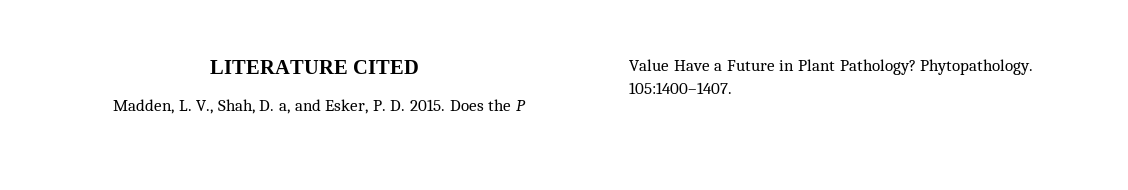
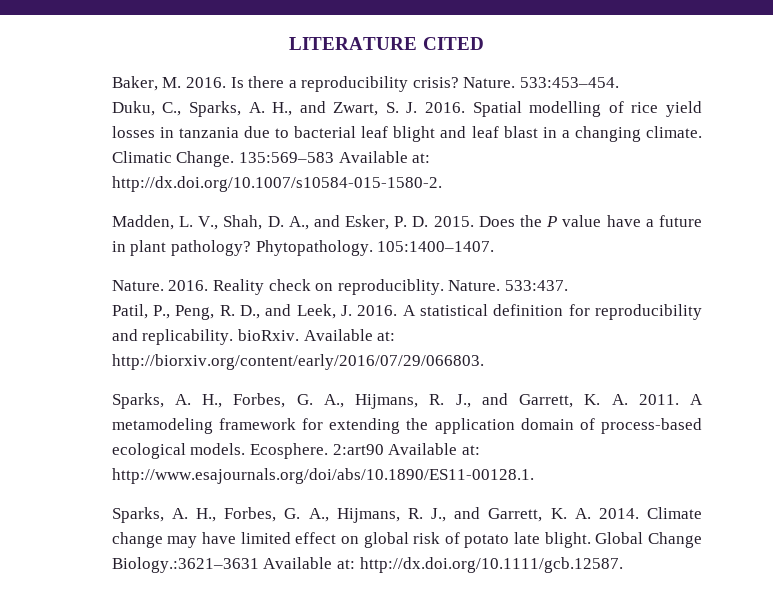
+ Baker, M. 2016. Is there a reproducibility crisis? Nature. 533:453–454.
+ Duku, C., Sparks, A. H., and Zwart, S. J. 2016. Spatial modelling of rice yield losses in tanzania due to bacterial leaf blight and leaf blast in a changing climate. Climatic Change. 135:569–583 Available at: http://dx.doi.org/10.1007/s10584-015-1580-2.
- Madden, L. V., Shah, D. a, and Esker, P. D. 2015.
+ Madden, L. V., Shah, D. A., and Esker, P. D. 2015.
- Does the P Value Have a Future in Plant Pathology? Phytopathology. 105:1400–1407.
+ Does the P value have a future in plant pathology? Phytopathology. 105:1400–1407.
+ Nature. 2016. Reality check on reproduciblity. Nature. 533:437.
+ Patil, P., Peng, R. D., and Leek, J. 2016. A statistical definition for reproducibility and replicability. bioRxiv. Available at: http://biorxiv.org/content/early/2016/07/29/066803.
+ Sparks, A. H., Forbes, G. A., Hijmans, R. J., and Garrett, K. A. 2011. A metamodeling framework for extending the application domain of process-based ecological models. Ecosphere. 2:art90 Available at: http://www.esajournals.org/doi/abs/10.1890/ES11-00128.1.
+ Sparks, A. H., Forbes, G. A., Hijmans, R. J., and Garrett, K. A. 2014. Climate change may have limited effect on global risk of potato late blight. Global Change Biology.:3621–3631 Available at: http://dx.doi.org/10.1111/gcb.12587.

